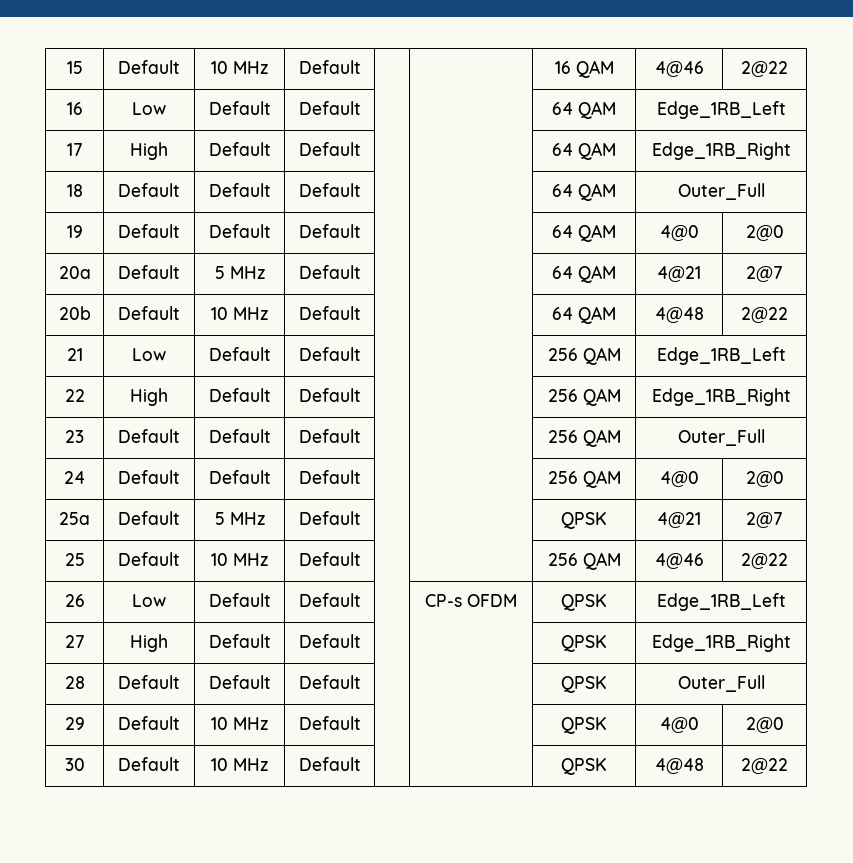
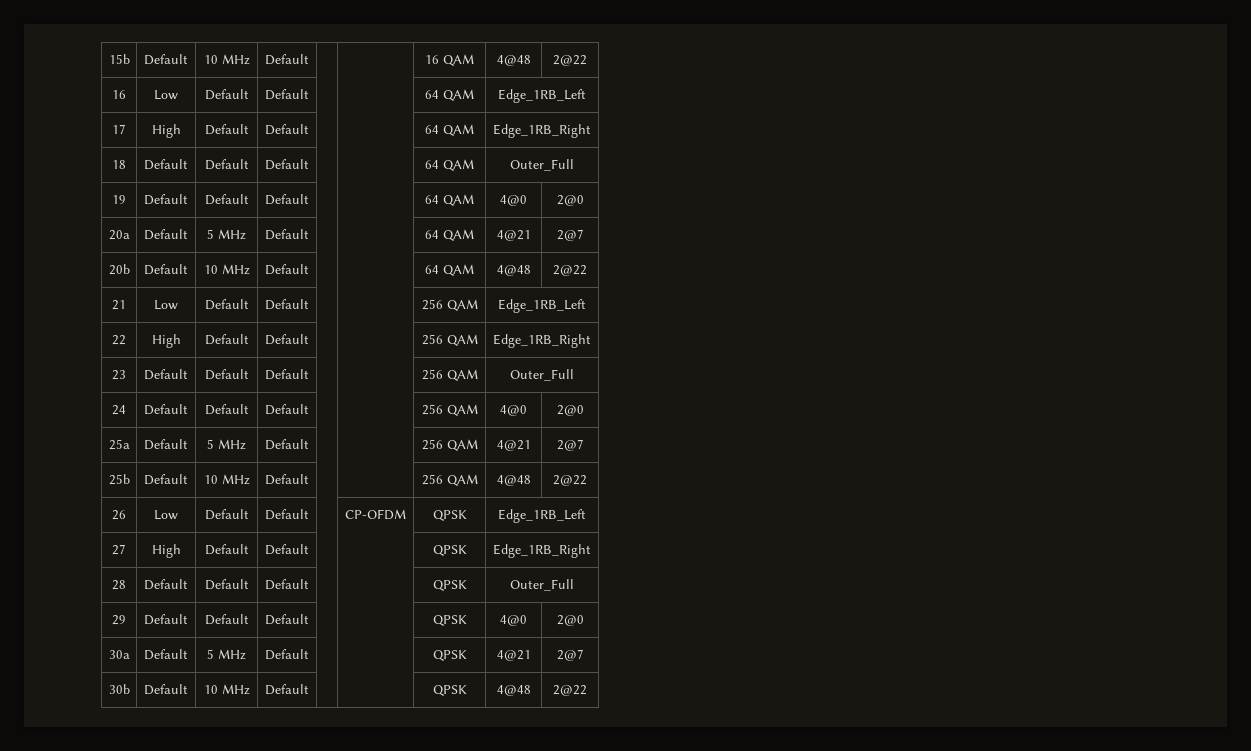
- 15 | Default | 10 MHz | Default | | | 16 QAM | 4@46 | 2@22
+ 15b | Default | 10 MHz | Default | | | 16 QAM | 4@48 | 2@22
- 25a | Default | 5 MHz | Default | | | QPSK | 4@21 | 2@7
- 25 | Default | 10 MHz | Default | | | 256 QAM | 4@46 | 2@22
+ 25a | Default | 5 MHz | Default | | | 256 QAM | 4@21 | 2@7
+ 25b | Default | 10 MHz | Default | | | 256 QAM | 4@48 | 2@22
- 26 | Low | Default | Default | | CP-s OFDM | QPSK | Edge_1RB_Left
+ 26 | Low | Default | Default | | CP-OFDM | QPSK | Edge_1RB_Left
- 29 | Default | 10 MHz | Default | | | QPSK | 4@0 | 2@0
+ 29 | Default | Default | Default | | | QPSK | 4@0 | 2@0
- 30 | Default | 10 MHz | Default | | | QPSK | 4@48 | 2@22
+ 30a | Default | 5 MHz | Default | | | QPSK | 4@21 | 2@7
+ 30b | Default | 10 MHz | Default | | | QPSK | 4@48 | 2@22

